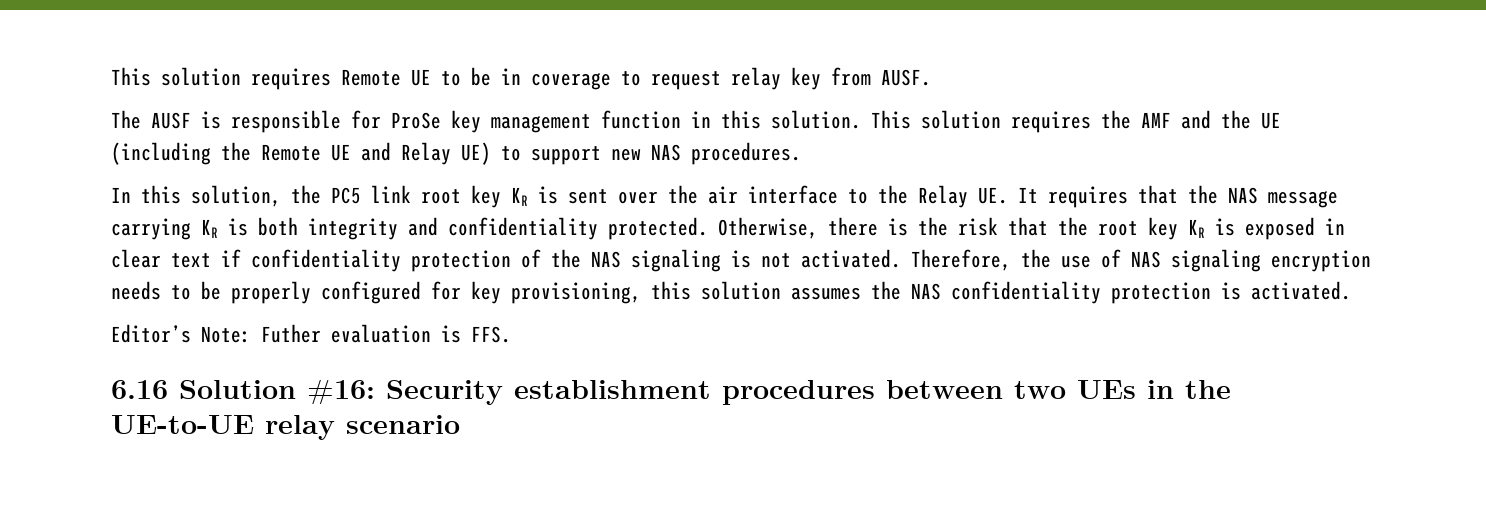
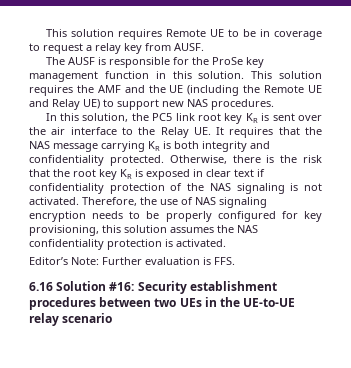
- This solution requires Remote UE to be in coverage to request relay key from AUSF.
+ This solution requires Remote UE to be in coverage to request a relay key from AUSF.
- The AUSF is responsible for ProSe key management function in this solution.
+ The AUSF is responsible for the ProSe key management function in this solution.
- Editor’s Note: Futher evaluation is FFS.
+ Editor’s Note: Further evaluation is FFS.

